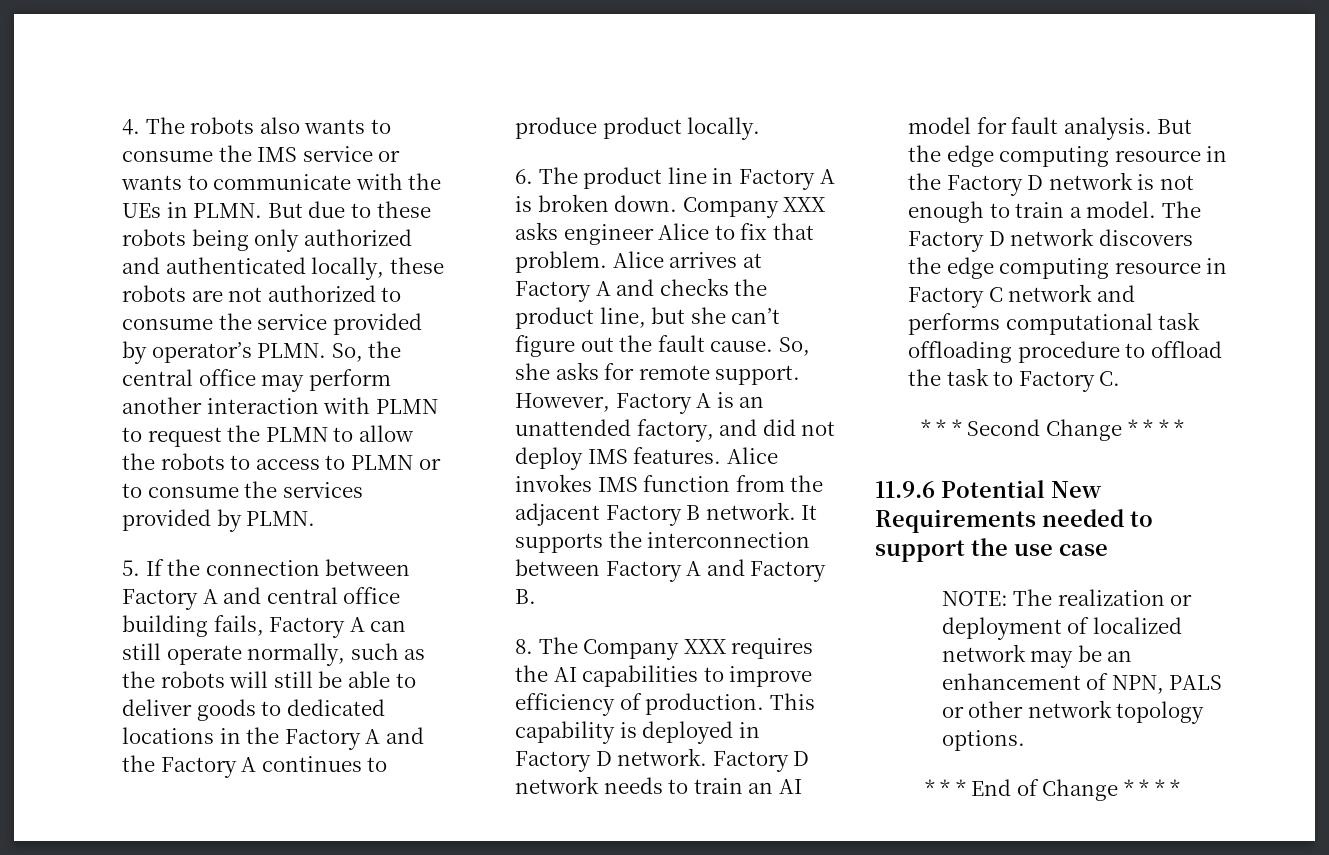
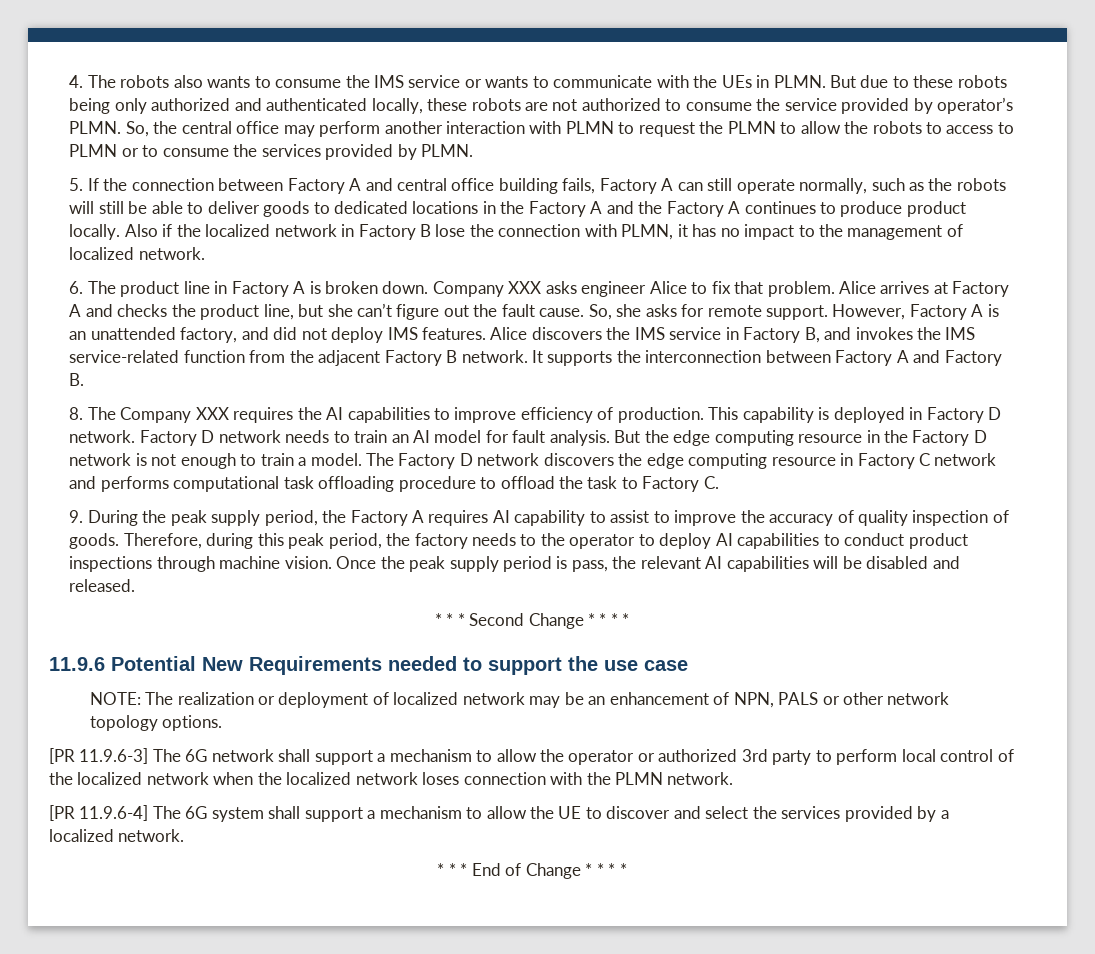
+ Also if the localized network in Factory B lose the connection with PLMN, it has no impact to the management of localized network.
- Alice invokes IMS function from the adjacent Factory B network.
+ Alice discovers the IMS service in Factory B, and invokes the IMS service-related function from the adjacent Factory B network.
+ 9. During the peak supply period, the Factory A requires AI capability to assist to improve the accuracy of quality inspection of goods. Therefore, during this peak period, the factory needs to the operator to deploy AI capabilities to conduct product inspections through machine vision. Once the peak supply period is pass, the relevant AI capabilities will be disabled and released.
+ [PR 11.9.6-3] The 6G network shall support a mechanism to allow the operator or authorized 3rd party to perform local control of the localized network when the localized network loses connection with the PLMN network.
+ [PR 11.9.6-4] The 6G system shall support a mechanism to allow the UE to discover and select the services provided by a localized network.

